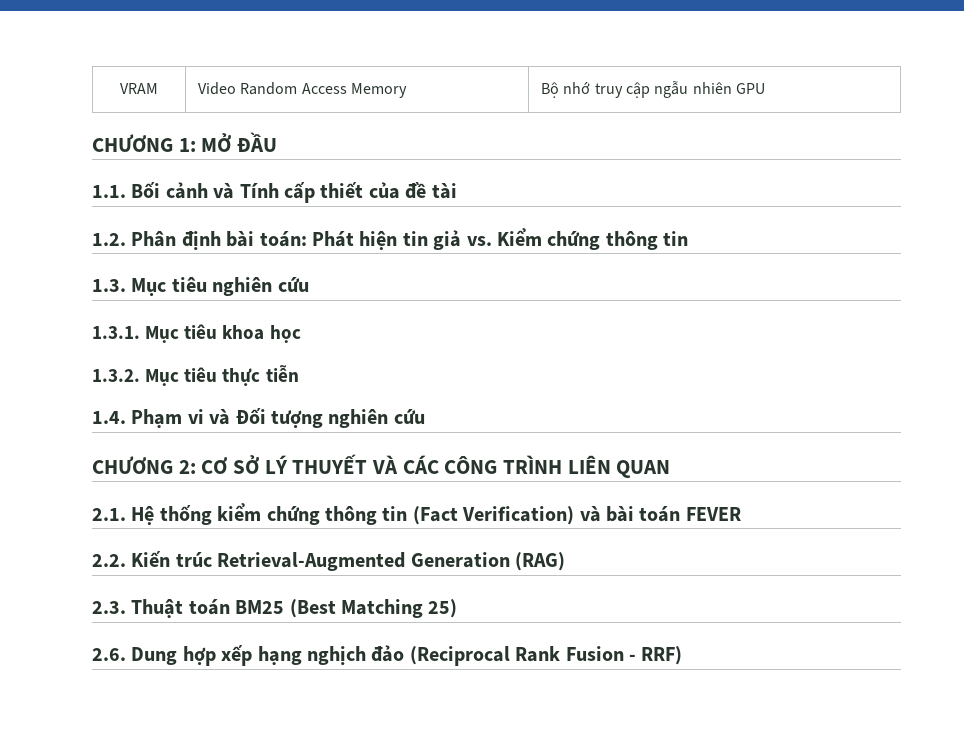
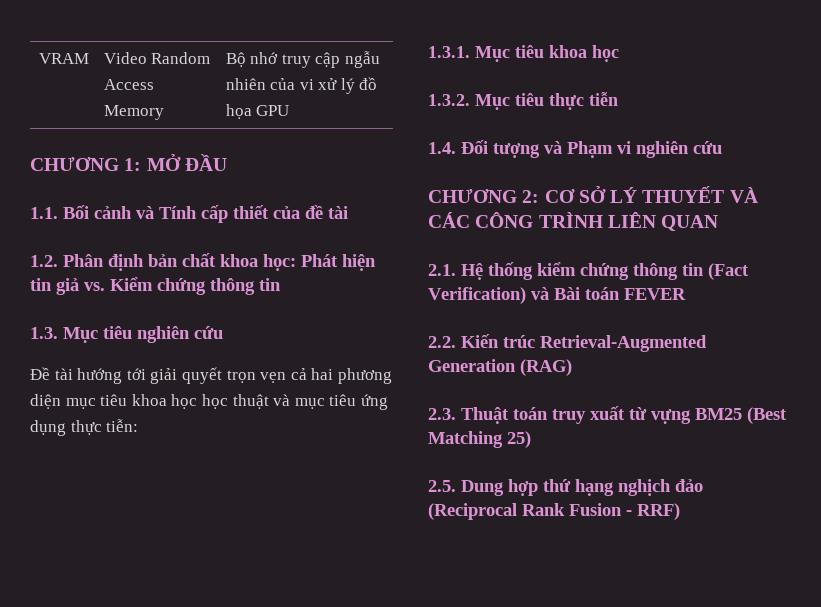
- VRAM | Video Random Access Memory | Bộ nhớ truy cập ngẫu nhiên GPU
+ VRAM | Video Random Access Memory | Bộ nhớ truy cập ngẫu nhiên của vi xử lý đồ họa GPU
- 1.2. Phân định bài toán: Phát hiện tin giả vs. Kiểm chứng thông tin
+ 1.2. Phân định bản chất khoa học: Phát hiện tin giả vs. Kiểm chứng thông tin
+ Đề tài hướng tới giải quyết trọn vẹn cả hai phương diện mục tiêu khoa học học thuật và mục tiêu ứng dụng thực tiễn:
- 1.4. Phạm vi và Đối tượng nghiên cứu
+ 1.4. Đối tượng và Phạm vi nghiên cứu
- 2.1. Hệ thống kiểm chứng thông tin (Fact Verification) và bài toán FEVER
+ 2.1. Hệ thống kiểm chứng thông tin (Fact Verification) và Bài toán FEVER
- 2.3. Thuật toán BM25 (Best Matching 25)
+ 2.3. Thuật toán truy xuất từ vựng BM25 (Best Matching 25)
- 2.6. Dung hợp xếp hạng nghịch đảo (Reciprocal Rank Fusion - RRF)
+ 2.5. Dung hợp thứ hạng nghịch đảo (Reciprocal Rank Fusion - RRF)

